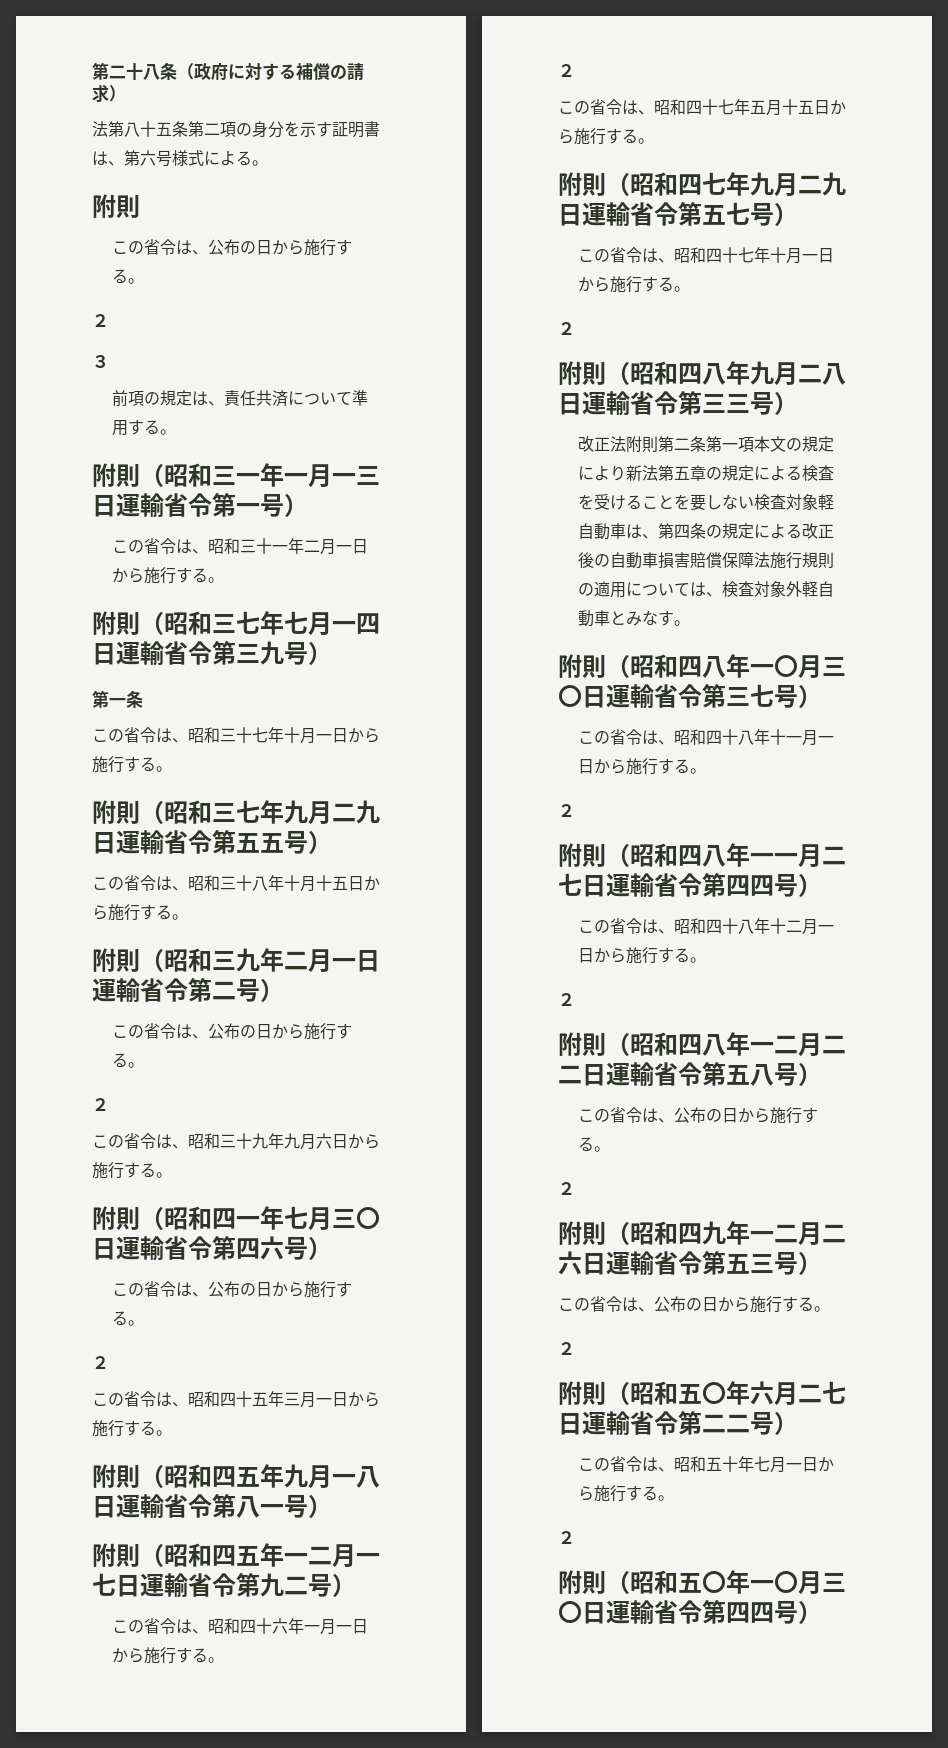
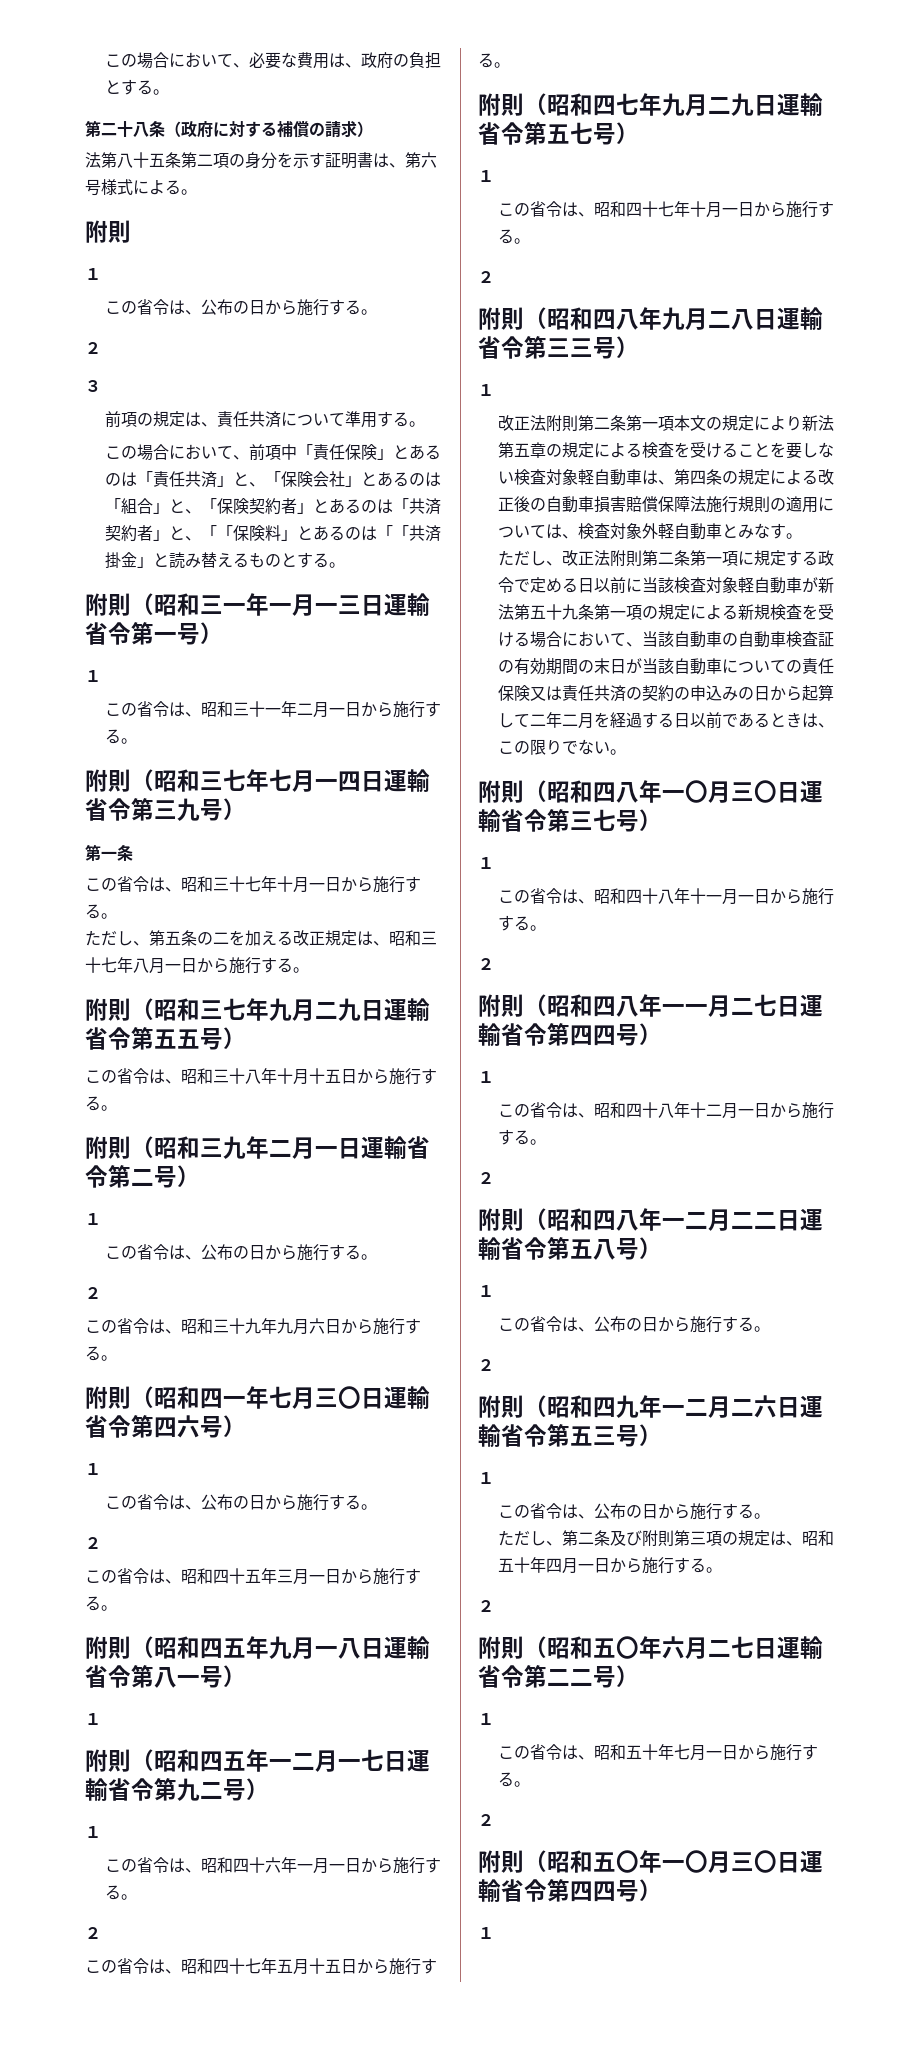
+ この場合において、必要な費用は、政府の負担とする。
  法第八十五条第二項の身分を示す証明書は、第六号様式による。
  附則
+ １
+ この場合において、前項中「責任保険」とあるのは「責任共済」と、「保険会社」とあるのは「組合」と、「保険契約者」とあるのは「共済契約者」と、「「保険料」とあるのは「「共済掛金」と読み替えるものとする。
  附則（昭和三一年一月一三日運輸省令第一号）
+ １
+ ただし、第五条の二を加える改正規定は、昭和三十七年八月一日から施行する。
  附則（昭和三九年二月一日運輸省令第二号）
+ １
  附則（昭和四一年七月三〇日運輸省令第四六号）
+ １
  附則（昭和四五年九月一八日運輸省令第八一号）
+ １
  附則（昭和四五年一二月一七日運輸省令第九二号）
+ １
  附則（昭和四七年九月二九日運輸省令第五七号）
+ １
  附則（昭和四八年九月二八日運輸省令第三三号）
+ １
+ ただし、改正法附則第二条第一項に規定する政令で定める日以前に当該検査対象軽自動車が新法第五十九条第一項の規定による新規検査を受ける場合において、当該自動車の自動車検査証の有効期間の末日が当該自動車についての責任保険又は責任共済の契約の申込みの日から起算して二年二月を経過する日以前であるときは、この限りでない。
  附則（昭和四八年一〇月三〇日運輸省令第三七号）
+ １
  附則（昭和四八年一一月二七日運輸省令第四四号）
+ １
  附則（昭和四八年一二月二二日運輸省令第五八号）
+ １
  附則（昭和四九年一二月二六日運輸省令第五三号）
+ １
  この省令は、公布の日から施行する。
+ ただし、第二条及び附則第三項の規定は、昭和五十年四月一日から施行する。
  附則（昭和五〇年六月二七日運輸省令第二二号）
+ １
  附則（昭和五〇年一〇月三〇日運輸省令第四四号）
+ １

